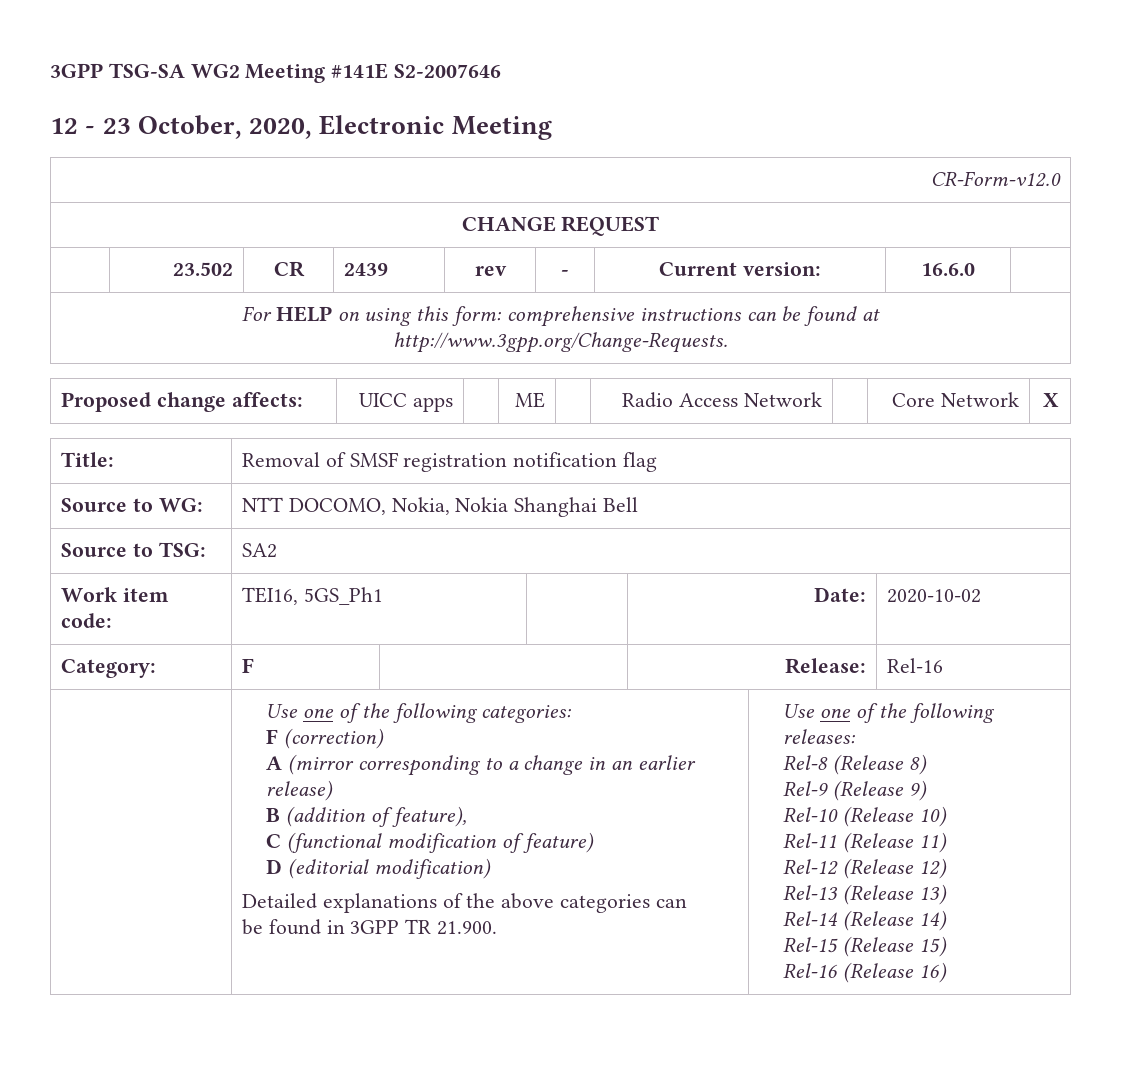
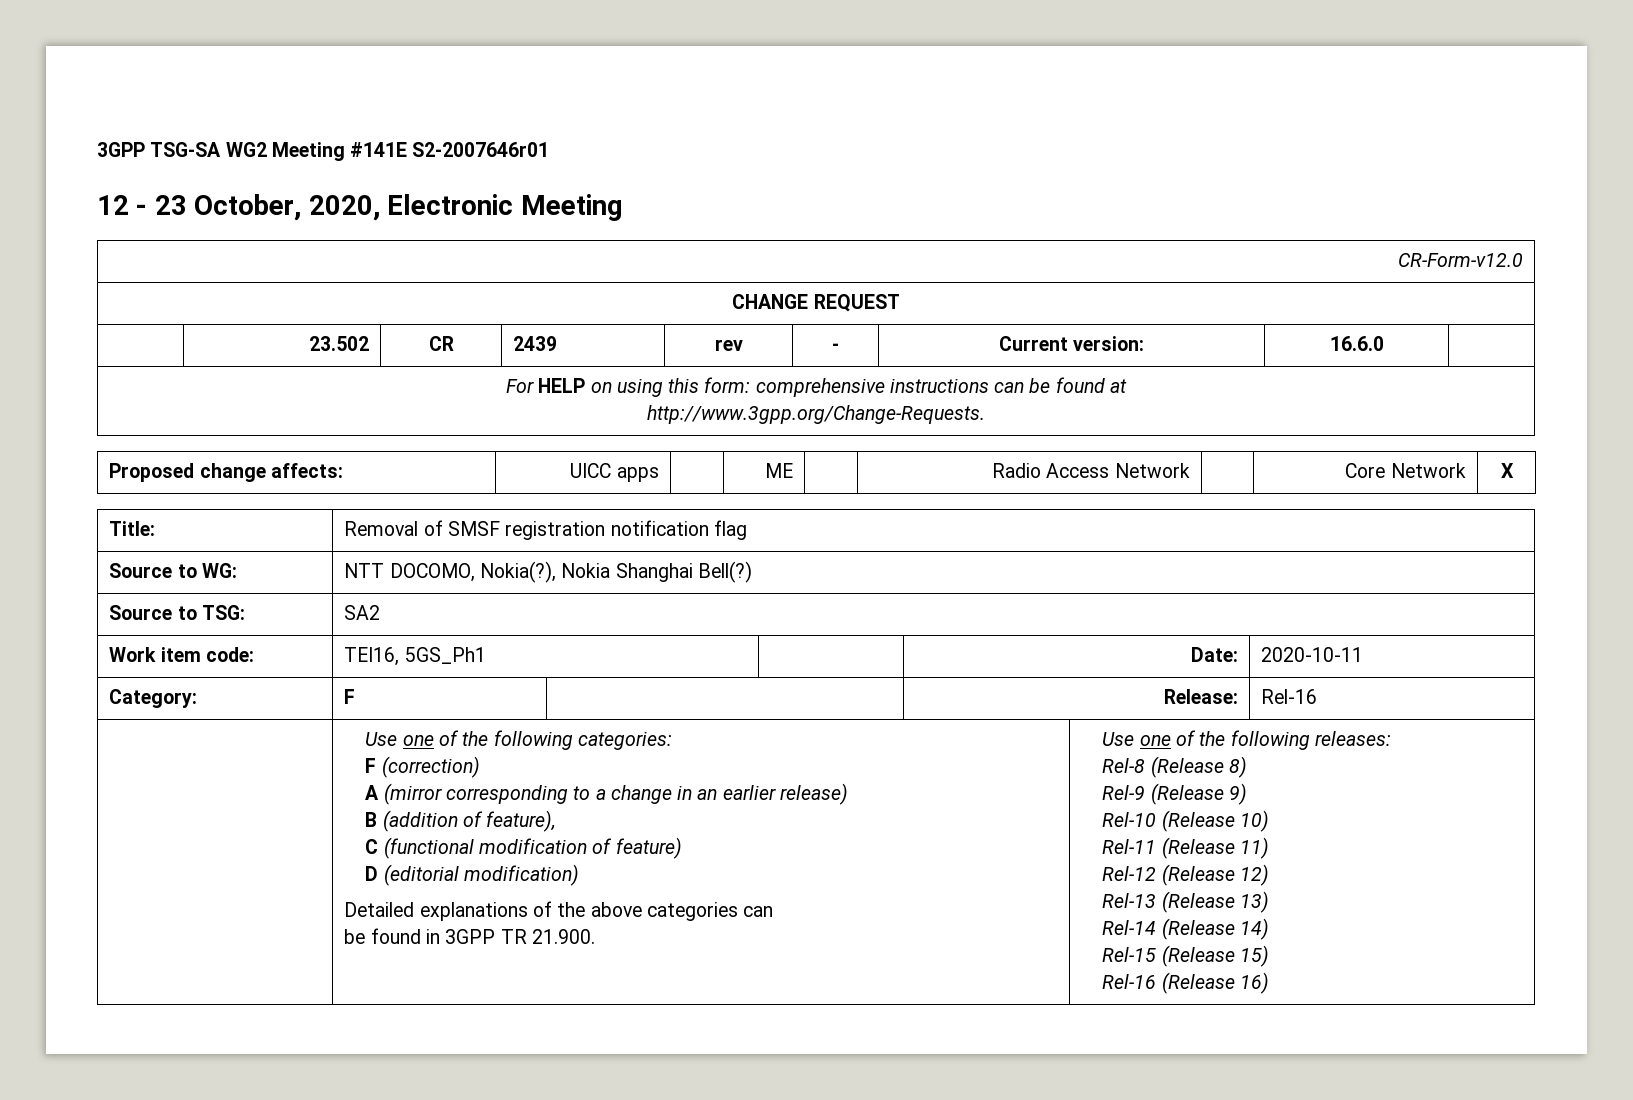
- 3GPP TSG-SA WG2 Meeting #141E S2-2007646
+ 3GPP TSG-SA WG2 Meeting #141E S2-2007646r01
- Source to WG: | NTT DOCOMO, Nokia, Nokia Shanghai Bell
+ Source to WG: | NTT DOCOMO, Nokia(?), Nokia Shanghai Bell(?)
- Work item code: | TEI16, 5GS_Ph1 | | Date: | 2020-10-02
+ Work item code: | TEI16, 5GS_Ph1 | | Date: | 2020-10-11

